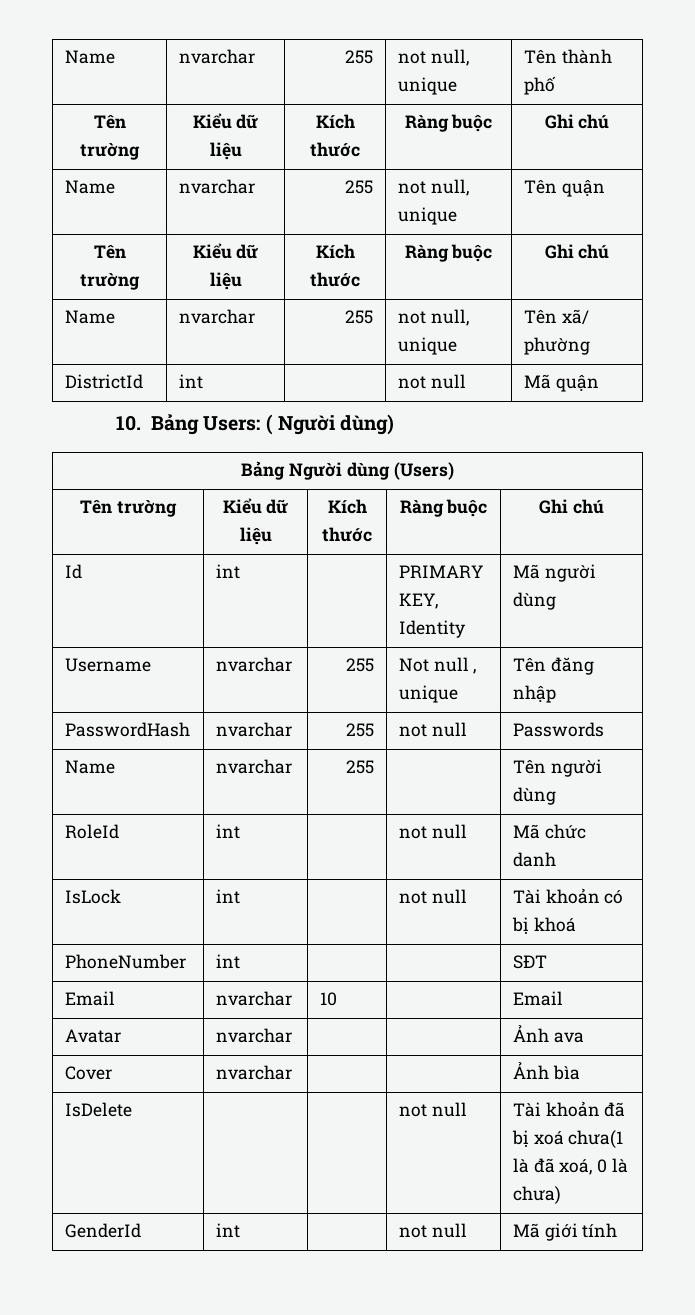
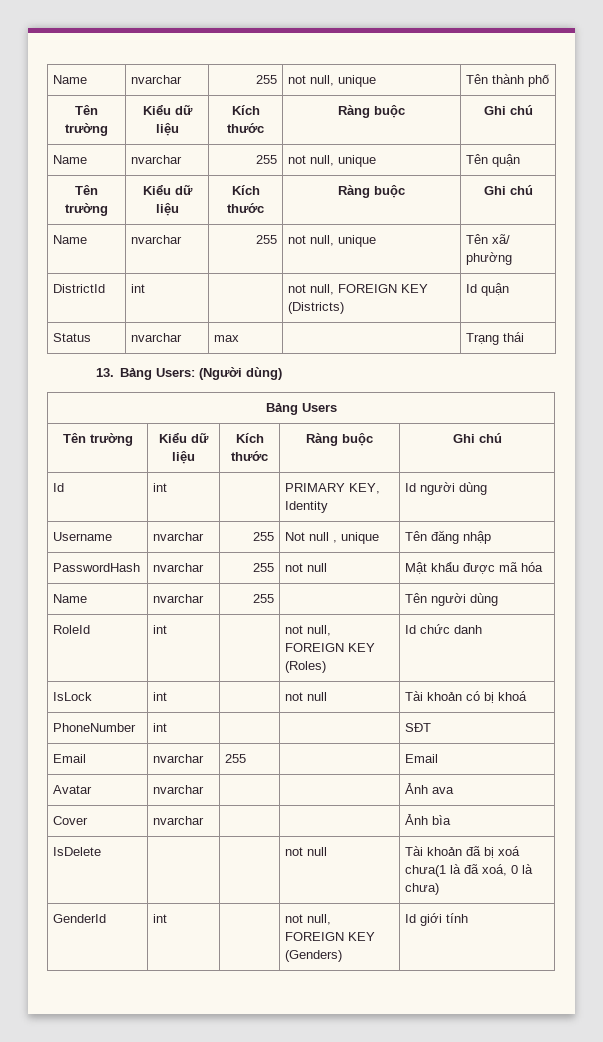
- DistrictId | int | | not null | Mã quận
- 10. Bảng Users: ( Người dùng)
+ DistrictId | int | | not null, FOREIGN KEY (Districts) | Id quận
+ Status | nvarchar | max | | Trạng thái
+ 13. Bảng Users: (Người dùng)
- Bảng Người dùng (Users)
+ Bảng Users
- Id | int | | PRIMARY KEY, Identity | Mã người dùng
+ Id | int | | PRIMARY KEY, Identity | Id người dùng
- PasswordHash | nvarchar | 255 | not null | Passwords
+ PasswordHash | nvarchar | 255 | not null | Mật khẩu được mã hóa
- RoleId | int | | not null | Mã chức danh
+ RoleId | int | | not null, FOREIGN KEY (Roles) | Id chức danh
- Email | nvarchar | 10 | | Email
+ Email | nvarchar | 255 | | Email
- GenderId | int | | not null | Mã giới tính
+ GenderId | int | | not null, FOREIGN KEY (Genders) | Id giới tính

